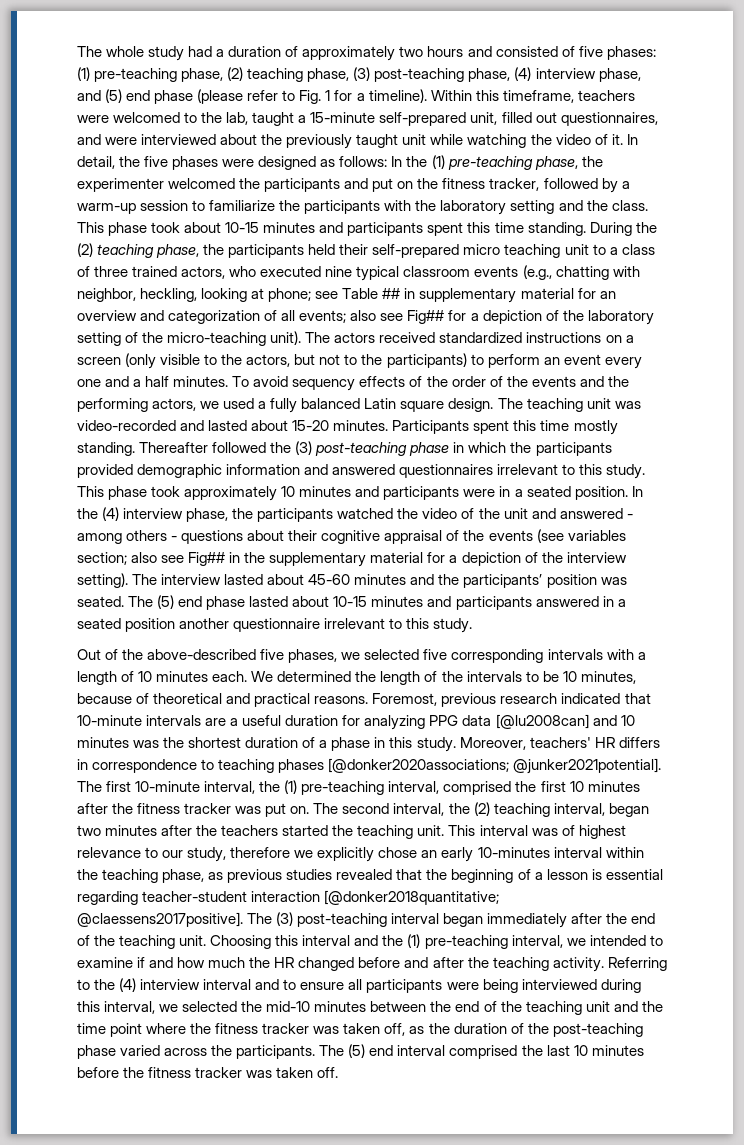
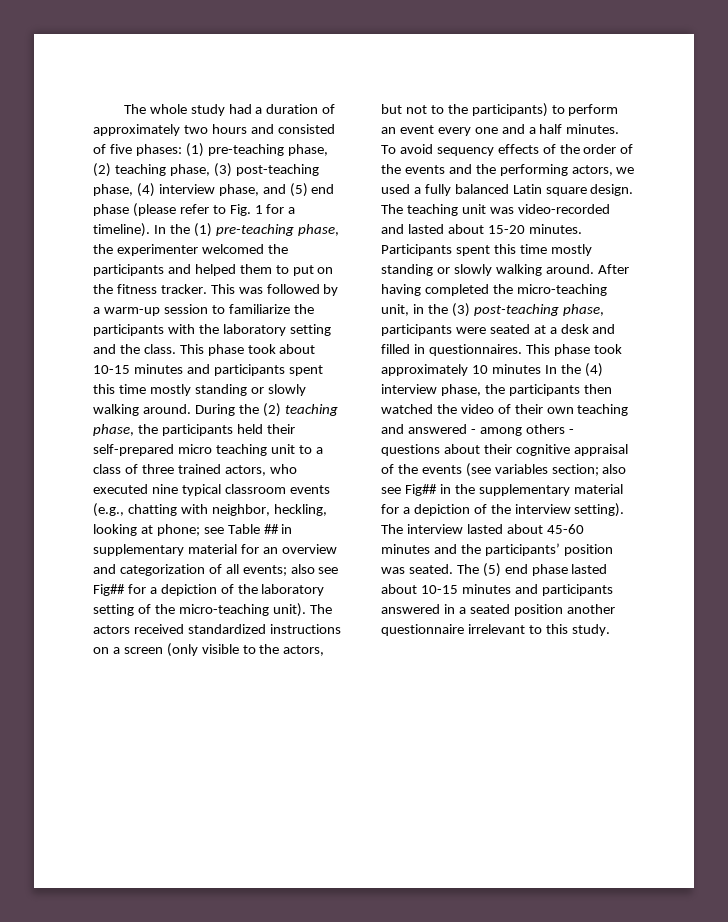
- Within this timeframe, teachers were welcomed to the lab, taught a 15-minute self-prepared unit, filled out questionnaires, and were interviewed about the previously taught unit while watching the video of it. In detail, the five phases were designed as follows: In the (1) pre-teaching phase, the experimenter welcomed the participants and put on the fitness tracker, followed by a warm-up session to familiarize the participants with the laboratory setting and the class.
+ In the (1) pre-teaching phase, the experimenter welcomed the participants and helped them to put on the fitness tracker. This was followed by a warm-up session to familiarize the participants with the laboratory setting and the class.
- This phase took about 10-15 minutes and participants spent this time standing.
+ This phase took about 10-15 minutes and participants spent this time mostly standing or slowly walking around.
- Participants spent this time mostly standing. Thereafter followed the (3) post-teaching phase in which the participants provided demographic information and answered questionnaires irrelevant to this study.
+ Participants spent this time mostly standing or slowly walking around. After having completed the micro-teaching unit, in the (3) post-teaching phase, participants were seated at a desk and filled in questionnaires.
- This phase took approximately 10 minutes and participants were in a seated position. In the (4) interview phase, the participants watched the video of the unit and answered - among others - questions about their cognitive appraisal of the events (see variables section; also see Fig## in the supplementary material for a depiction of the interview setting).
+ This phase took approximately 10 minutes In the (4) interview phase, the participants then watched the video of their own teaching and answered - among others - questions about their cognitive appraisal of the events (see variables section; also see Fig## in the supplementary material for a depiction of the interview setting).
- Out of the above-described five phases, we selected five corresponding intervals with a length of 10 minutes each. We determined the length of the intervals to be 10 minutes, because of theoretical and practical reasons. Foremost, previous research indicated that 10-minute intervals are a useful duration for analyzing PPG data [@lu2008can] and 10 minutes was the shortest duration of a phase in this study. Moreover, teachers' HR differs in correspondence to teaching phases [@donker2020associations; @junker2021potential]. The first 10-minute interval, the (1) pre-teaching interval, comprised the first 10 minutes after the fitness tracker was put on. The second interval, the (2) teaching interval, began two minutes after the teachers started the teaching unit. This interval was of highest relevance to our study, therefore we explicitly chose an early 10-minutes interval within the teaching phase, as previous studies revealed that the beginning of a lesson is essential regarding teacher-student interaction [@donker2018quantitative; @claessens2017positive]. The (3) post-teaching interval began immediately after the end of the teaching unit. Choosing this interval and the (1) pre-teaching interval, we intended to examine if and how much the HR changed before and after the teaching activity. Referring to the (4) interview interval and to ensure all participants were being interviewed during this interval, we selected the mid-10 minutes between the end of the teaching unit and the time point where the fitness tracker was taken off, as the duration of the post-teaching phase varied across the participants. The (5) end interval comprised the last 10 minutes before the fitness tracker was taken off.

